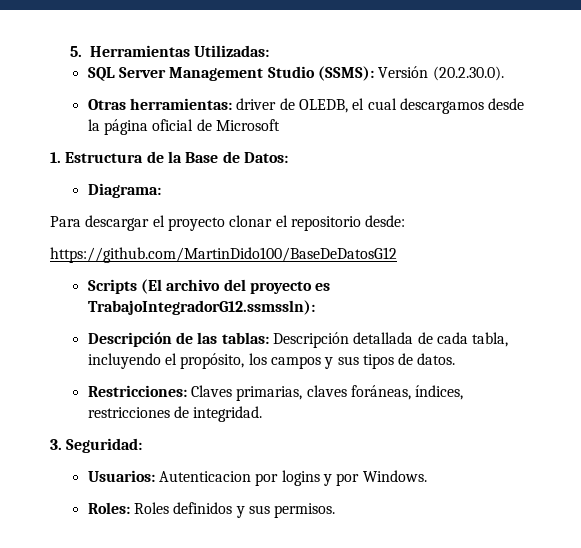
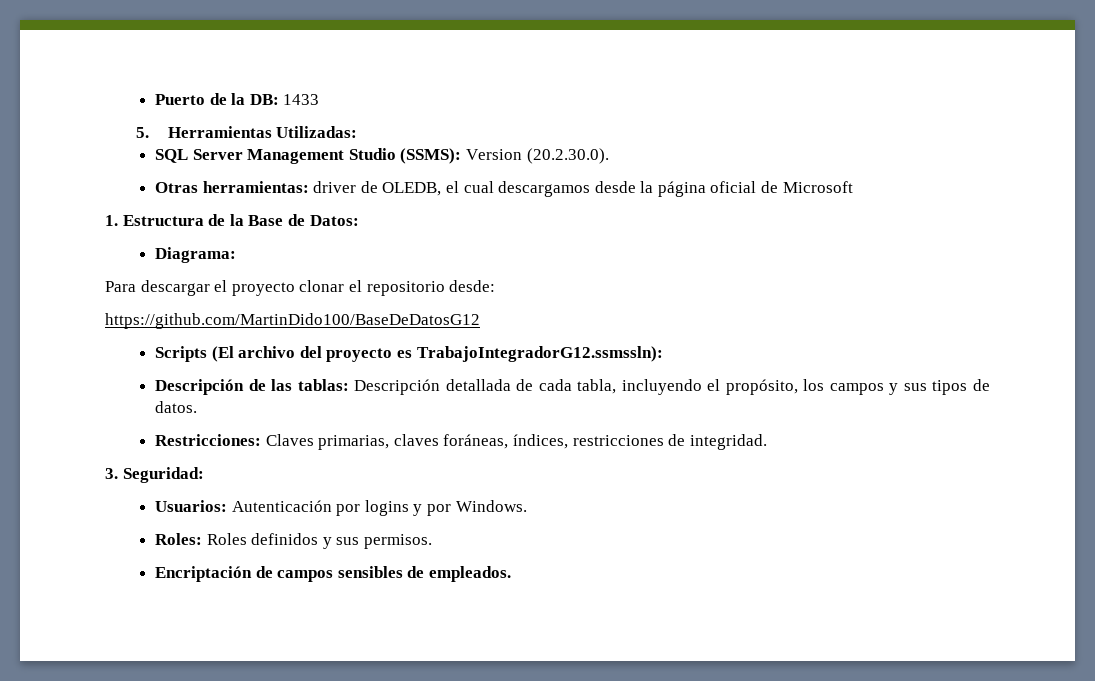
+ Puerto de la DB: 1433
- SQL Server Management Studio (SSMS): Versión (20.2.30.0).
+ SQL Server Management Studio (SSMS): Version (20.2.30.0).
- Usuarios: Autenticacion por logins y por Windows.
+ Usuarios: Autenticación por logins y por Windows.
+ Encriptación de campos sensibles de empleados.

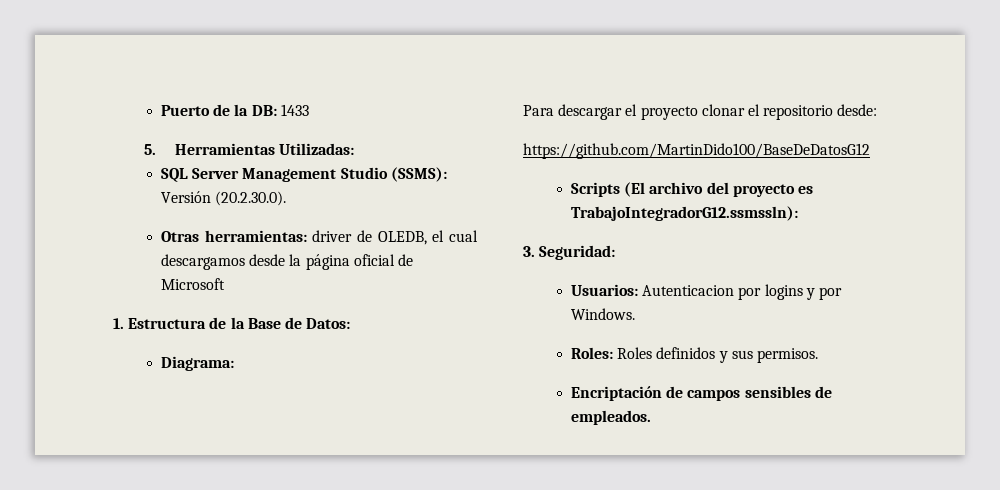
- SQL Server Management Studio (SSMS): Version (20.2.30.0).
+ SQL Server Management Studio (SSMS): Versión (20.2.30.0).
- Descripción de las tablas: Descripción detallada de cada tabla, incluyendo el propósito, los campos y sus tipos de datos.
- Restricciones: Claves primarias, claves foráneas, índices, restricciones de integridad.
- Usuarios: Autenticación por logins y por Windows.
+ Usuarios: Autenticacion por logins y por Windows.

